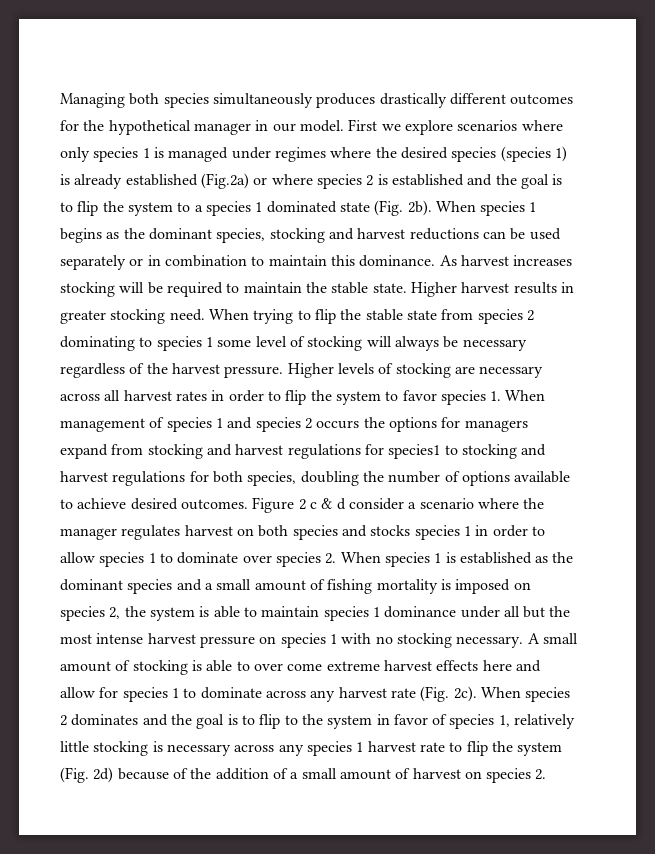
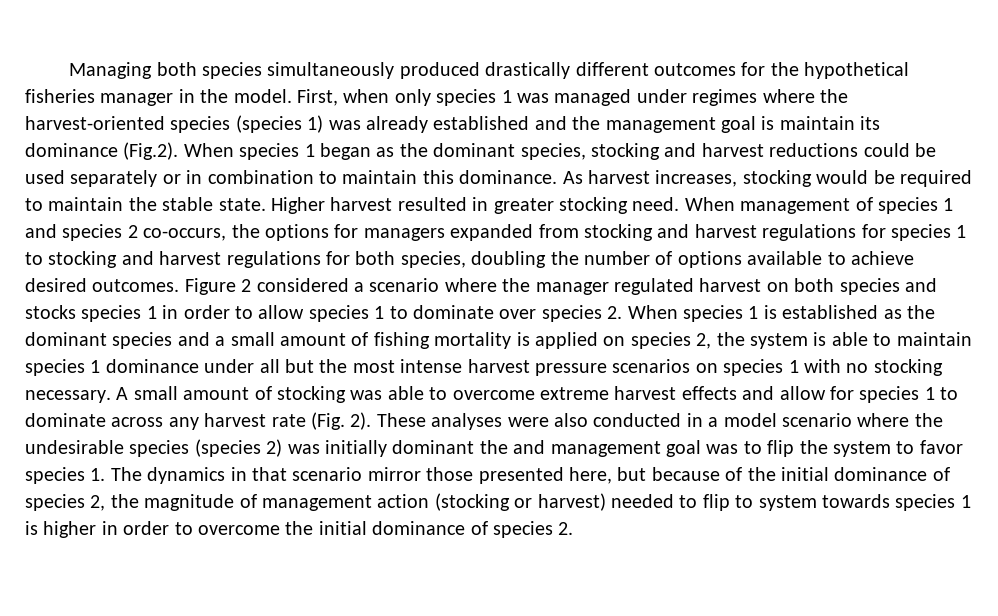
- Managing both species simultaneously produces drastically different outcomes for the hypothetical manager in our model. First we explore scenarios where only species 1 is managed under regimes where the desired species (species 1) is already established (Fig.2a) or where species 2 is established and the goal is to flip the system to a species 1 dominated state (Fig. 2b). When species 1 begins as the dominant species, stocking and harvest reductions can be used separately or in combination to maintain this dominance.
+ Managing both species simultaneously produced drastically different outcomes for the hypothetical fisheries manager in the model. First, when only species 1 was managed under regimes where the harvest-oriented species (species 1) was already established and the management goal is maintain its dominance (Fig.2). When species 1 began as the dominant species, stocking and harvest reductions could be used separately or in combination to maintain this dominance.
- As harvest increases stocking will be required to maintain the stable state.
+ As harvest increases, stocking would be required to maintain the stable state.
- Higher harvest results in greater stocking need.
+ Higher harvest resulted in greater stocking need.
- When trying to flip the stable state from species 2 dominating to species 1 some level of stocking will always be necessary regardless of the harvest pressure. Higher levels of stocking are necessary across all harvest rates in order to flip the system to favor species 1. When management of species 1 and species 2 occurs the options for managers expand from stocking and harvest regulations for species1 to stocking and harvest regulations for both species, doubling the number of options available to achieve desired outcomes.
+ When management of species 1 and species 2 co-occurs, the options for managers expanded from stocking and harvest regulations for species 1 to stocking and harvest regulations for both species, doubling the number of options available to achieve desired outcomes.
- Figure 2 c & d consider a scenario where the manager regulates harvest on both species and stocks species 1 in order to allow species 1 to dominate over species 2. When species 1 is established as the dominant species and a small amount of fishing mortality is imposed on species 2, the system is able to maintain species 1 dominance under all but the most intense harvest pressure on species 1 with no stocking necessary.
+ Figure 2 considered a scenario where the manager regulated harvest on both species and stocks species 1 in order to allow species 1 to dominate over species 2. When species 1 is established as the dominant species and a small amount of fishing mortality is applied on species 2, the system is able to maintain species 1 dominance under all but the most intense harvest pressure scenarios on species 1 with no stocking necessary.
- A small amount of stocking is able to over come extreme harvest effects here and allow for species 1 to dominate across any harvest rate (Fig. 2c). When species 2 dominates and the goal is to flip to the system in favor of species 1, relatively little stocking is necessary across any species 1 harvest rate to flip the system (Fig. 2d) because of the addition of a small amount of harvest on species 2.
+ A small amount of stocking was able to overcome extreme harvest effects and allow for species 1 to dominate across any harvest rate (Fig. 2). These analyses were also conducted in a model scenario where the undesirable species (species 2) was initially dominant the and management goal was to flip the system to favor species 1. The dynamics in that scenario mirror those presented here, but because of the initial dominance of species 2, the magnitude of management action (stocking or harvest) needed to flip to system towards species 1 is higher in order to overcome the initial dominance of species 2.

